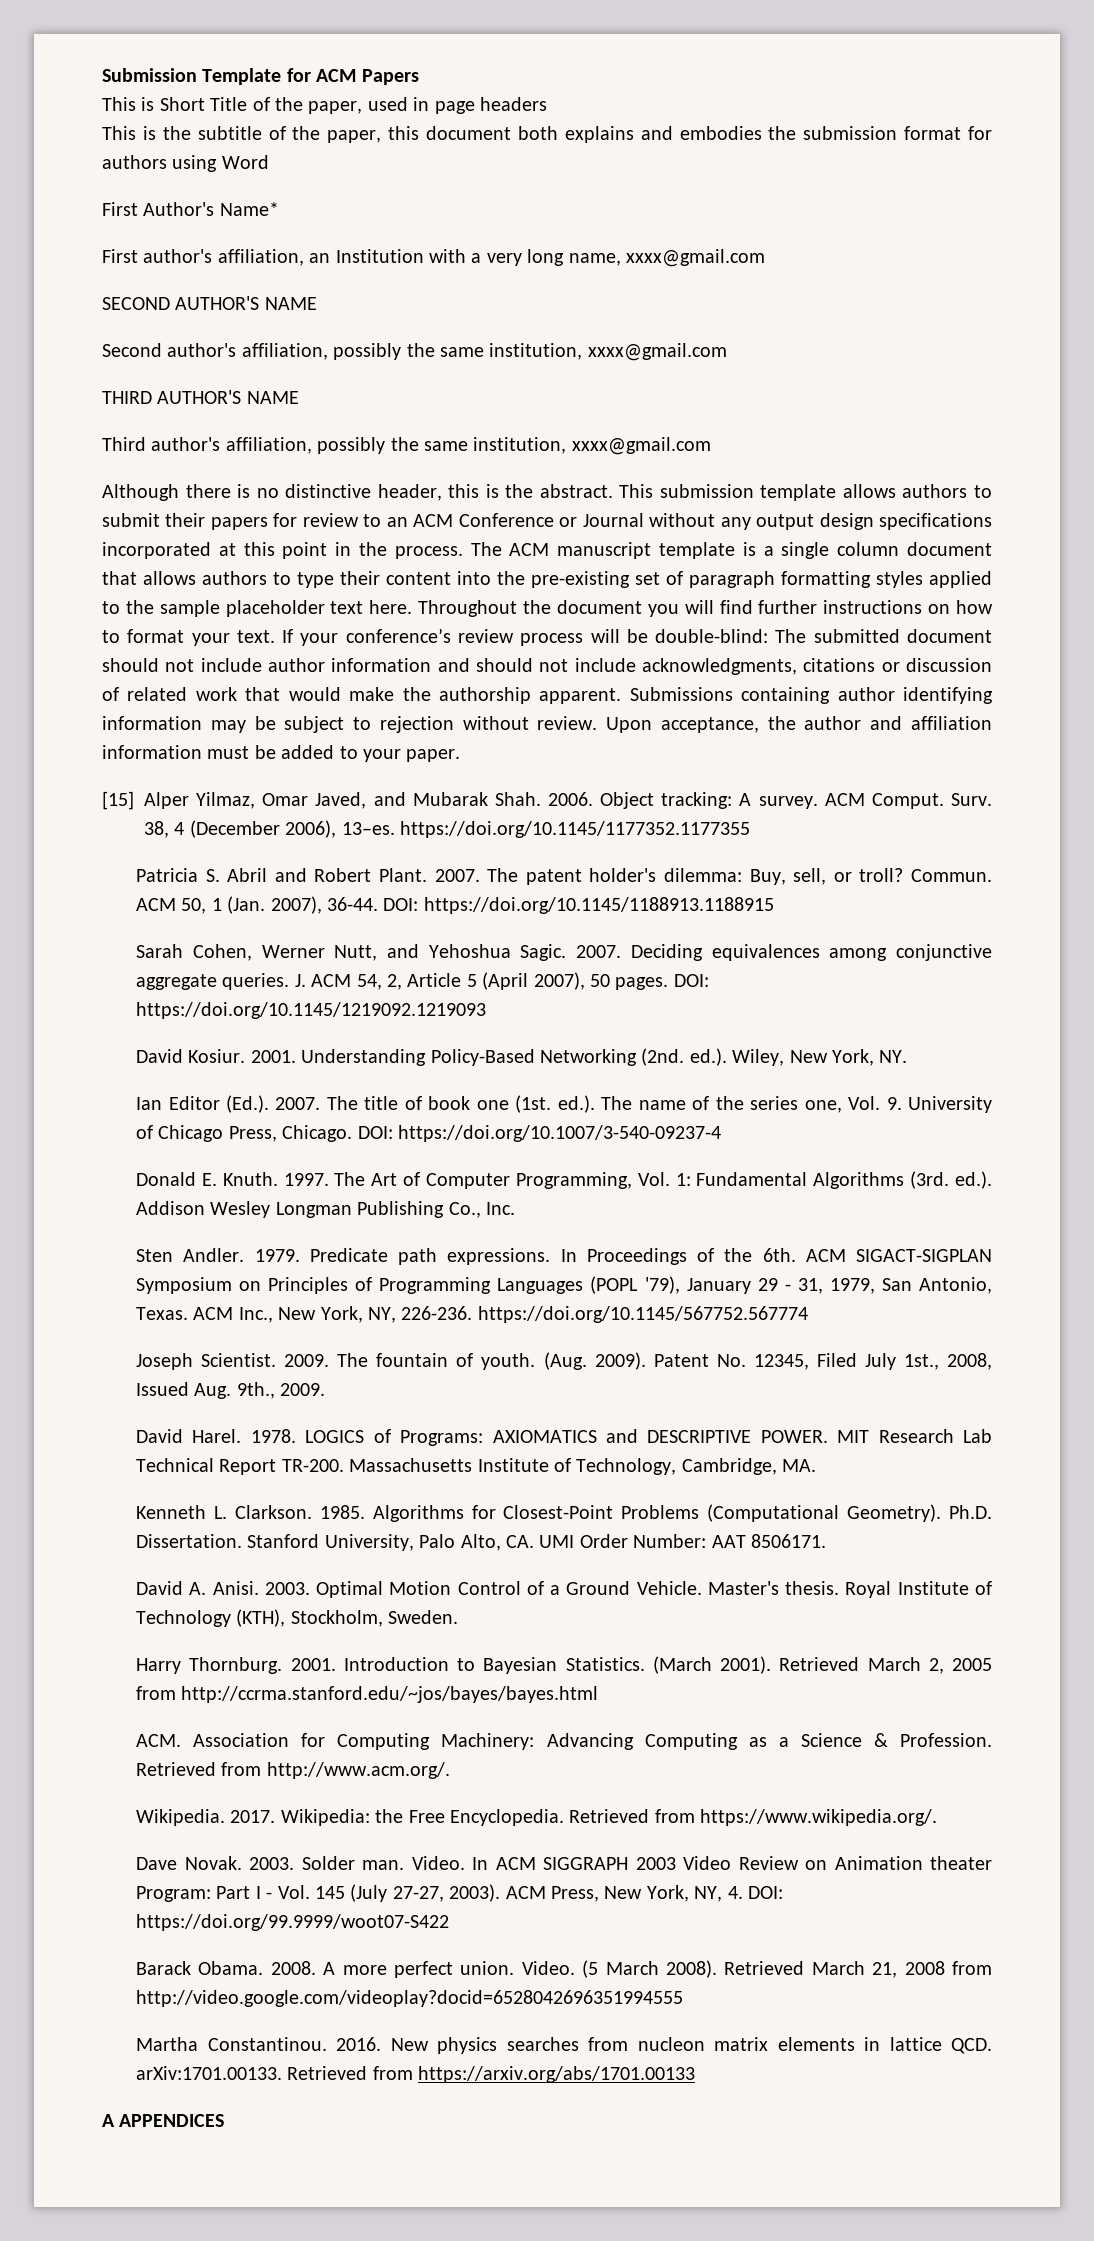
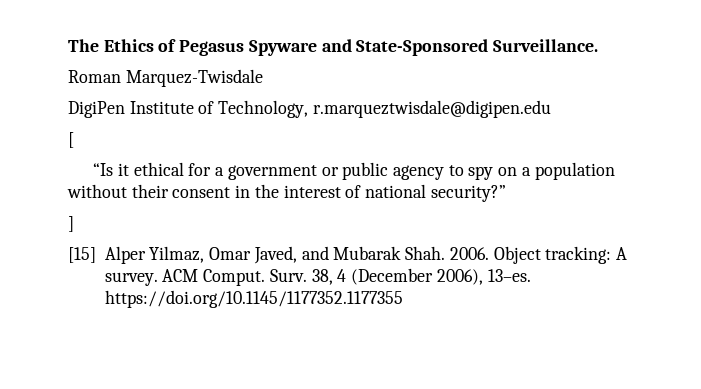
- Submission Template for ACM Papers
- This is Short Title of the paper, used in page headers
- This is the subtitle of the paper, this document both explains and embodies the submission format for authors using Word
- First Author's Name*
- First author's affiliation, an Institution with a very long name, xxxx@gmail.com
- SECOND AUTHOR'S NAME
- Second author's affiliation, possibly the same institution, xxxx@gmail.com
- THIRD AUTHOR'S NAME
- Third author's affiliation, possibly the same institution, xxxx@gmail.com
- Although there is no distinctive header, this is the abstract. This submission template allows authors to submit their papers for review to an ACM Conference or Journal without any output design specifications incorporated at this point in the process. The ACM manuscript template is a single column document that allows authors to type their content into the pre-existing set of paragraph formatting styles applied to the sample placeholder text here. Throughout the document you will find further instructions on how to format your text. If your conference’s review process will be double-blind: The submitted document should not include author information and should not include acknowledgments, citations or discussion of related work that would make the authorship apparent. Submissions containing author identifying information may be subject to rejection without review. Upon acceptance, the author and affiliation information must be added to your paper.
+ The Ethics of Pegasus Spyware and State-Sponsored Surveillance.
+ Roman Marquez-Twisdale
+ DigiPen Institute of Technology, r.marqueztwisdale@digipen.edu
+ [
+ “Is it ethical for a government or public agency to spy on a population without their consent in the interest of national security?”
+ ]
- Patricia S. Abril and Robert Plant. 2007. The patent holder's dilemma: Buy, sell, or troll? Commun. ACM 50, 1 (Jan. 2007), 36-44. DOI: https://doi.org/10.1145/1188913.1188915
- Sarah Cohen, Werner Nutt, and Yehoshua Sagic. 2007. Deciding equivalences among conjunctive aggregate queries. J. ACM 54, 2, Article 5 (April 2007), 50 pages. DOI: https://doi.org/10.1145/1219092.1219093
- David Kosiur. 2001. Understanding Policy-Based Networking (2nd. ed.). Wiley, New York, NY.
- Ian Editor (Ed.). 2007. The title of book one (1st. ed.). The name of the series one, Vol. 9. University of Chicago Press, Chicago. DOI: https://doi.org/10.1007/3-540-09237-4
- Donald E. Knuth. 1997. The Art of Computer Programming, Vol. 1: Fundamental Algorithms (3rd. ed.). Addison Wesley Longman Publishing Co., Inc.
- Sten Andler. 1979. Predicate path expressions. In Proceedings of the 6th. ACM SIGACT-SIGPLAN Symposium on Principles of Programming Languages (POPL '79), January 29 - 31, 1979, San Antonio, Texas. ACM Inc., New York, NY, 226-236. https://doi.org/10.1145/567752.567774
- Joseph Scientist. 2009. The fountain of youth. (Aug. 2009). Patent No. 12345, Filed July 1st., 2008, Issued Aug. 9th., 2009.
- David Harel. 1978. LOGICS of Programs: AXIOMATICS and DESCRIPTIVE POWER. MIT Research Lab Technical Report TR-200. Massachusetts Institute of Technology, Cambridge, MA.
- Kenneth L. Clarkson. 1985. Algorithms for Closest-Point Problems (Computational Geometry). Ph.D. Dissertation. Stanford University, Palo Alto, CA. UMI Order Number: AAT 8506171.
- David A. Anisi. 2003. Optimal Motion Control of a Ground Vehicle. Master's thesis. Royal Institute of Technology (KTH), Stockholm, Sweden.
- Harry Thornburg. 2001. Introduction to Bayesian Statistics. (March 2001). Retrieved March 2, 2005 from http://ccrma.stanford.edu/~jos/bayes/bayes.html
- ACM. Association for Computing Machinery: Advancing Computing as a Science & Profession. Retrieved from http://www.acm.org/.
- Wikipedia. 2017. Wikipedia: the Free Encyclopedia. Retrieved from https://www.wikipedia.org/.
- Dave Novak. 2003. Solder man. Video. In ACM SIGGRAPH 2003 Video Review on Animation theater Program: Part I - Vol. 145 (July 27-27, 2003). ACM Press, New York, NY, 4. DOI: https://doi.org/99.9999/woot07-S422
- Barack Obama. 2008. A more perfect union. Video. (5 March 2008). Retrieved March 21, 2008 from http://video.google.com/videoplay?docid=6528042696351994555
- Martha Constantinou. 2016. New physics searches from nucleon matrix elements in lattice QCD. arXiv:1701.00133. Retrieved from https://arxiv.org/abs/1701.00133
- A APPENDICES

